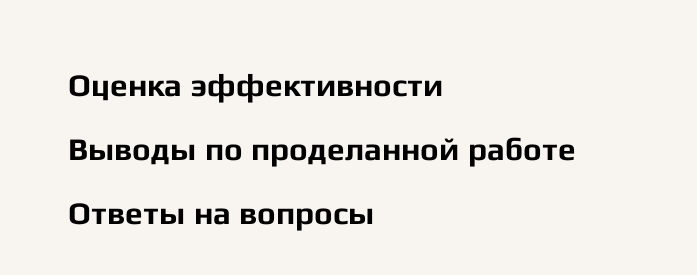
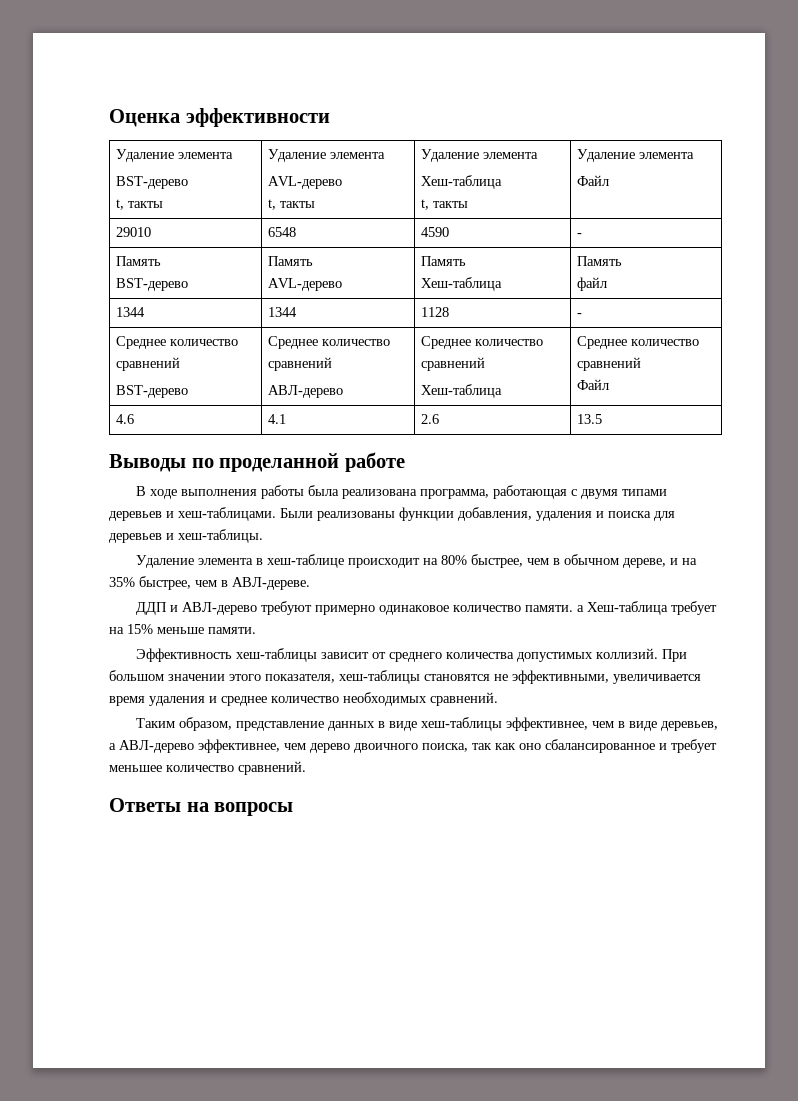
  Оценка эффективности
+ Удаление элемента
+ BST-дерево
+ t, такты | Удаление элемента
+ AVL-дерево
+ t, такты | Удаление элемента
+ Хеш-таблица
+ t, такты | Удаление элемента
+ Файл
+ 29010 | 6548 | 4590 | -
+ Память
+ BST-дерево | Память
+ AVL-дерево | Память
+ Хеш-таблица | Память
+ файл
+ 1344 | 1344 | 1128 | -
+ Среднее количество сравнений
+ BST-дерево | Среднее количество сравнений
+ АВЛ-дерево | Среднее количество сравнений
+ Хеш-таблица | Среднее количество сравнений
+ Файл
+ 4.6 | 4.1 | 2.6 | 13.5
  Выводы по проделанной работе
+ В ходе выполнения работы была реализована программа, работающая с двумя типами деревьев и хеш-таблицами. Были реализованы функции добавления, удаления и поиска для деревьев и хеш-таблицы.
+ Удаление элемента в хеш-таблице происходит на 80% быстрее, чем в обычном дереве, и на 35% быстрее, чем в АВЛ-дереве.
+ ДДП и АВЛ-дерево требуют примерно одинаковое количество памяти. а Хеш-таблица требует на 15% меньше памяти.
+ Эффективность хеш-таблицы зависит от среднего количества допустимых коллизий. При большом значении этого показателя, хеш-таблицы становятся не эффективными, увеличивается время удаления и среднее количество необходимых сравнений.
+ Таким образом, представление данных в виде хеш-таблицы эффективнее, чем в виде деревьев, а АВЛ-дерево эффективнее, чем дерево двоичного поиска, так как оно сбалансированное и требует меньшее количество сравнений.

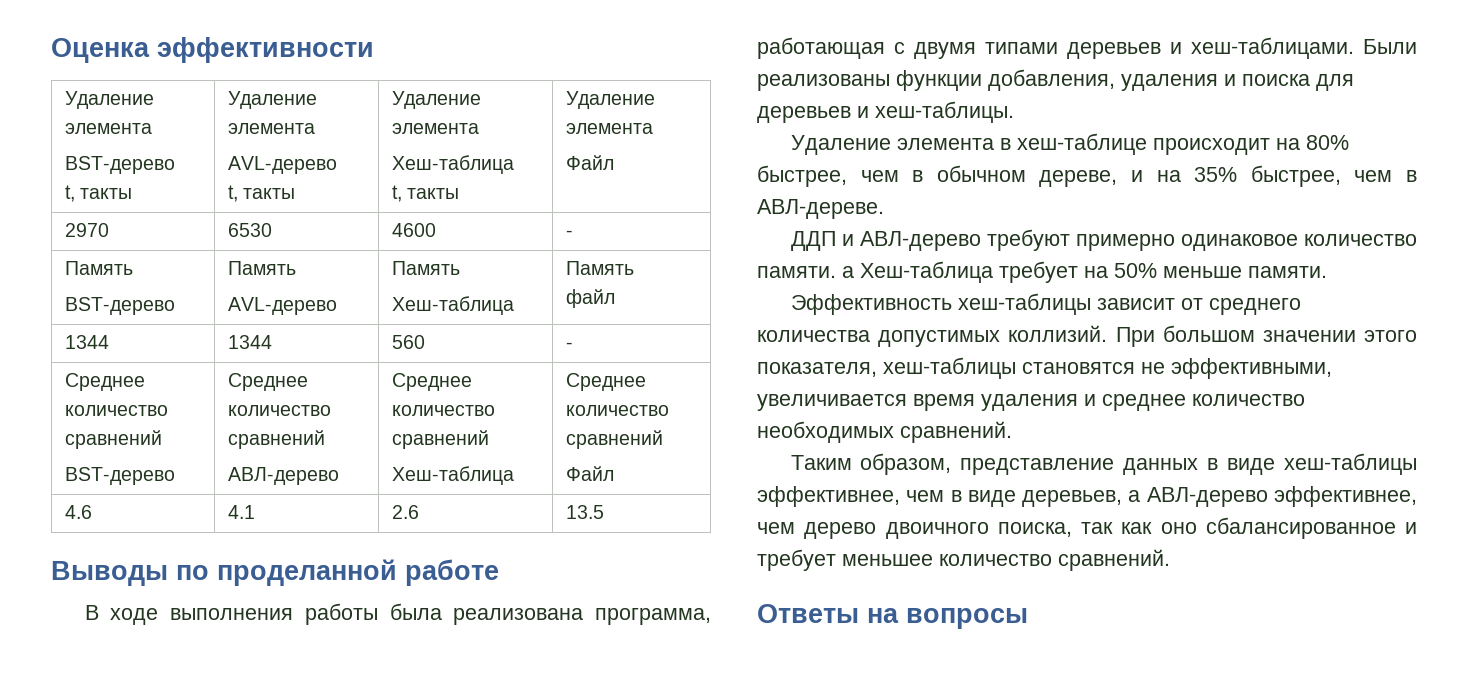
- 29010 | 6548 | 4590 | -
+ 2970 | 6530 | 4600 | -
- 1344 | 1344 | 1128 | -
+ 1344 | 1344 | 560 | -
- ДДП и АВЛ-дерево требуют примерно одинаковое количество памяти. а Хеш-таблица требует на 15% меньше памяти.
+ ДДП и АВЛ-дерево требуют примерно одинаковое количество памяти. а Хеш-таблица требует на 50% меньше памяти.

